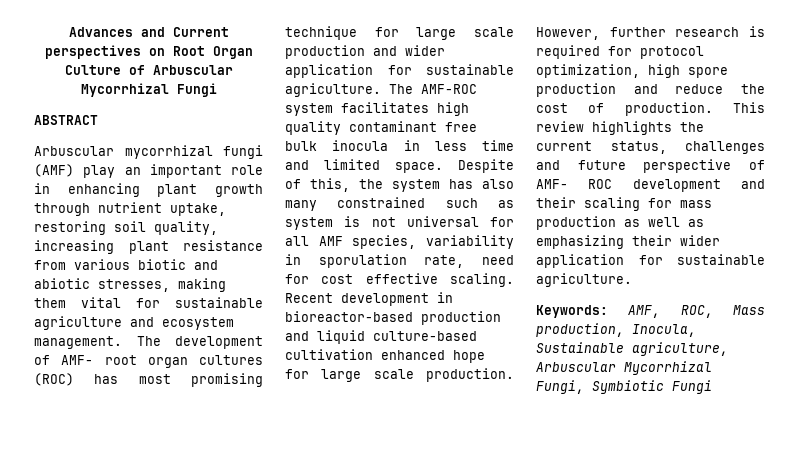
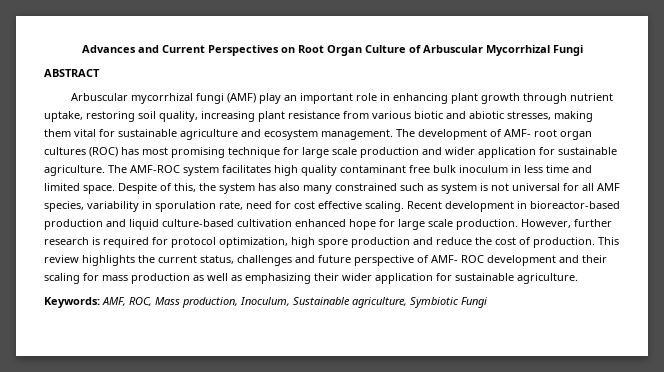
- Advances and Current perspectives on Root Organ Culture of Arbuscular Mycorrhizal Fungi
+ Advances and Current Perspectives on Root Organ Culture of Arbuscular Mycorrhizal Fungi
- The AMF-ROC system facilitates high quality contaminant free bulk inocula in less time and limited space.
+ The AMF-ROC system facilitates high quality contaminant free bulk inoculum in less time and limited space.
- Keywords: AMF, ROC, Mass production, Inocula, Sustainable agriculture, Arbuscular Mycorrhizal Fungi, Symbiotic Fungi
+ Keywords: AMF, ROC, Mass production, Inoculum, Sustainable agriculture, Symbiotic Fungi

